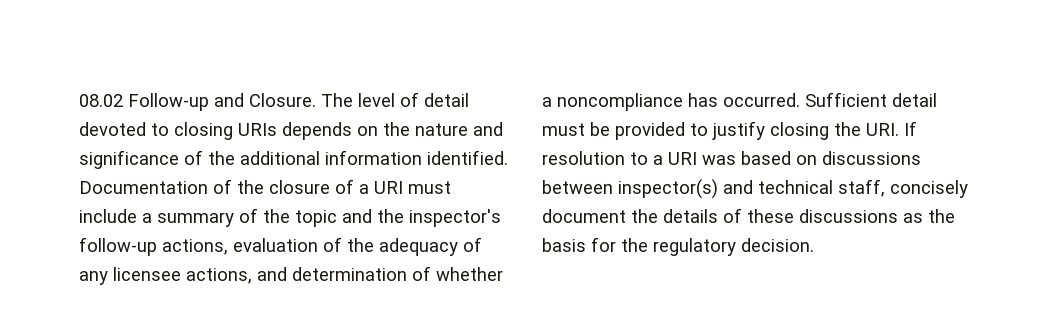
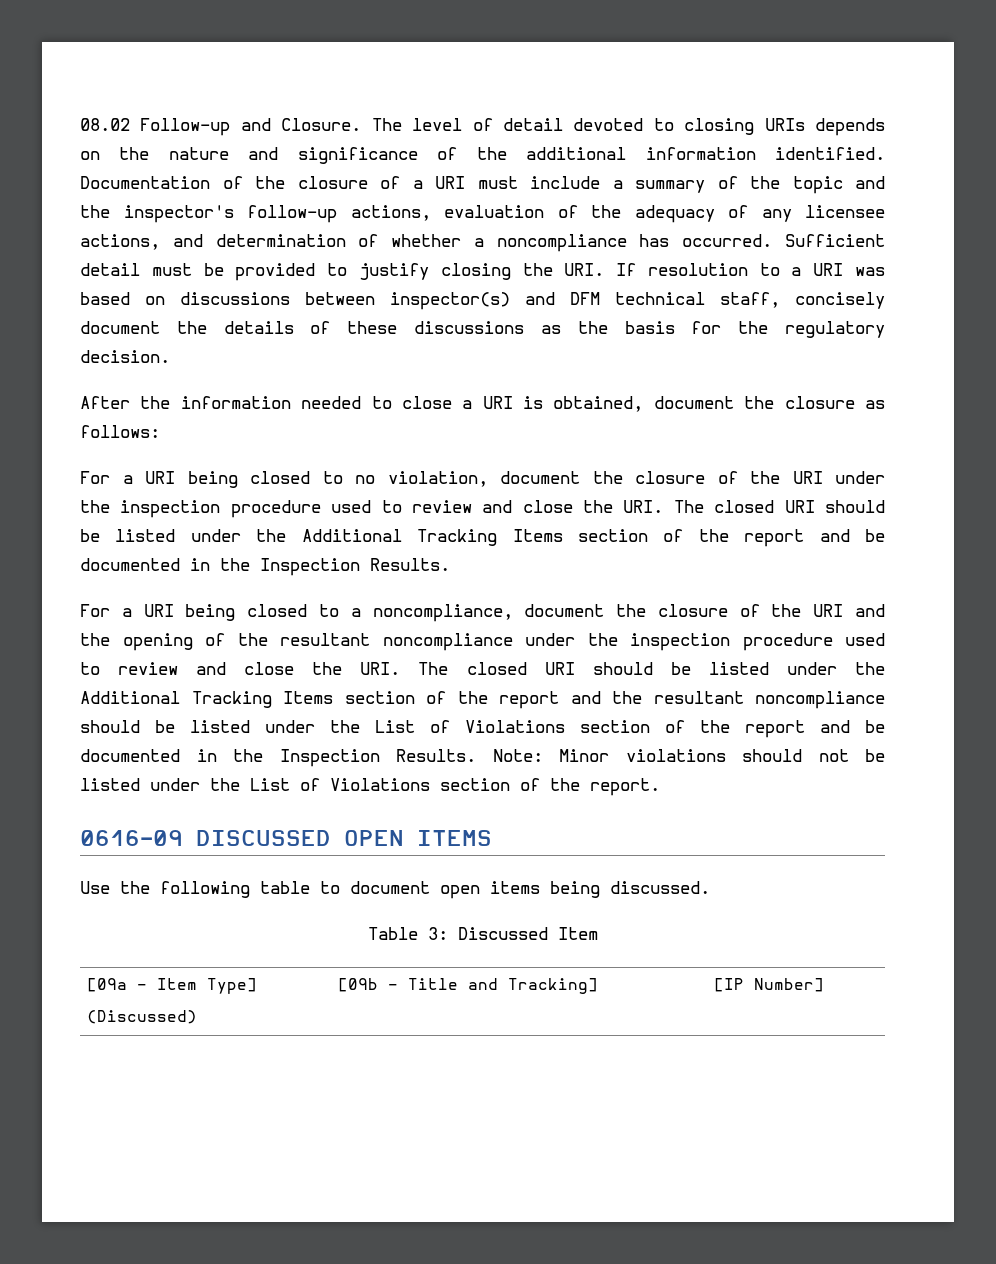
- Sufficient detail must be provided to justify closing the URI. If resolution to a URI was based on discussions between inspector(s) and technical staff, concisely document the details of these discussions as the basis for the regulatory decision.
+ Sufficient detail must be provided to justify closing the URI. If resolution to a URI was based on discussions between inspector(s) and DFM technical staff, concisely document the details of these discussions as the basis for the regulatory decision.
+ After the information needed to close a URI is obtained, document the closure as follows:
+ For a URI being closed to no violation, document the closure of the URI under the inspection procedure used to review and close the URI. The closed URI should be listed under the Additional Tracking Items section of the report and be documented in the Inspection Results.
+ For a URI being closed to a noncompliance, document the closure of the URI and the opening of the resultant noncompliance under the inspection procedure used to review and close the URI. The closed URI should be listed under the Additional Tracking Items section of the report and the resultant noncompliance should be listed under the List of Violations section of the report and be documented in the Inspection Results. Note: Minor violations should not be listed under the List of Violations section of the report.
+ 0616-09 DISCUSSED OPEN ITEMS
+ Use the following table to document open items being discussed.
+ Table 3: Discussed Item
+ [09a – Item Type]
+ (Discussed) | [09b – Title and Tracking] | [IP Number]

